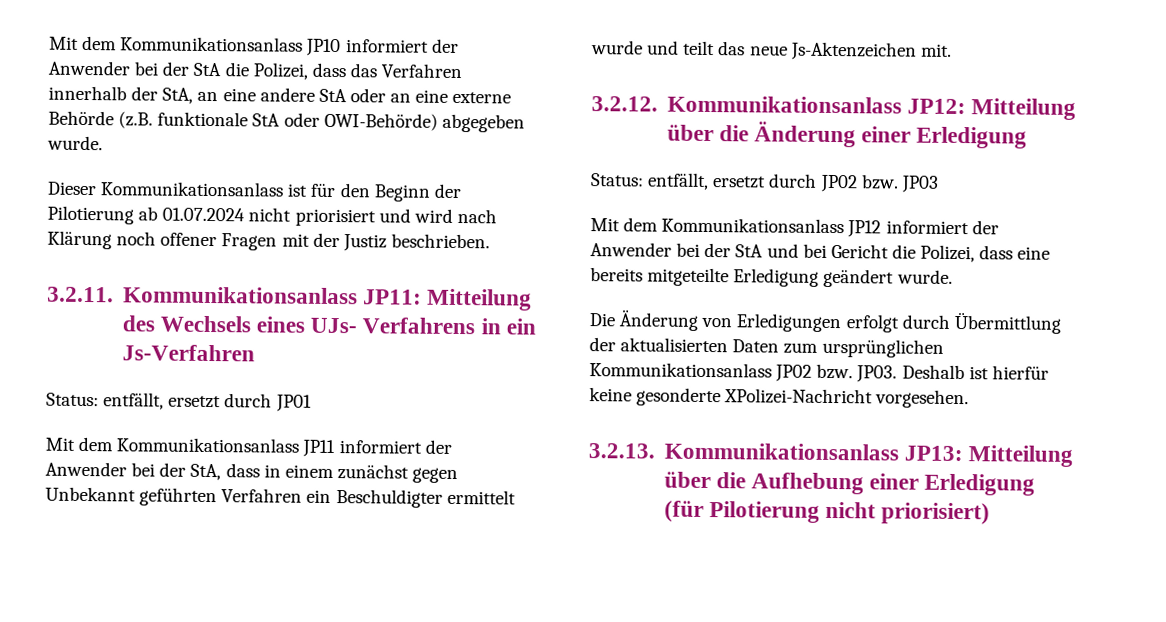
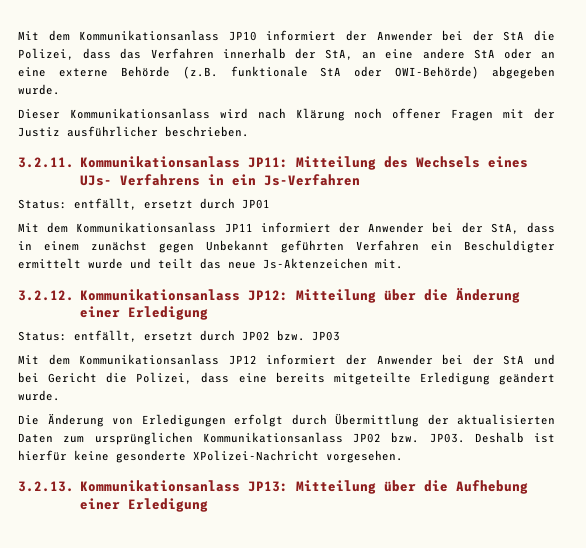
- Dieser Kommunikationsanlass ist für den Beginn der Pilotierung ab 01.07.2024 nicht priorisiert und wird nach Klärung noch offener Fragen mit der Justiz beschrieben.
+ Dieser Kommunikationsanlass wird nach Klärung noch offener Fragen mit der Justiz ausführlicher beschrieben.
- 3.2.13. Kommunikationsanlass JP13: Mitteilung über die Aufhebung einer Erledigung (für Pilotierung nicht priorisiert)
+ 3.2.13. Kommunikationsanlass JP13: Mitteilung über die Aufhebung einer Erledigung

